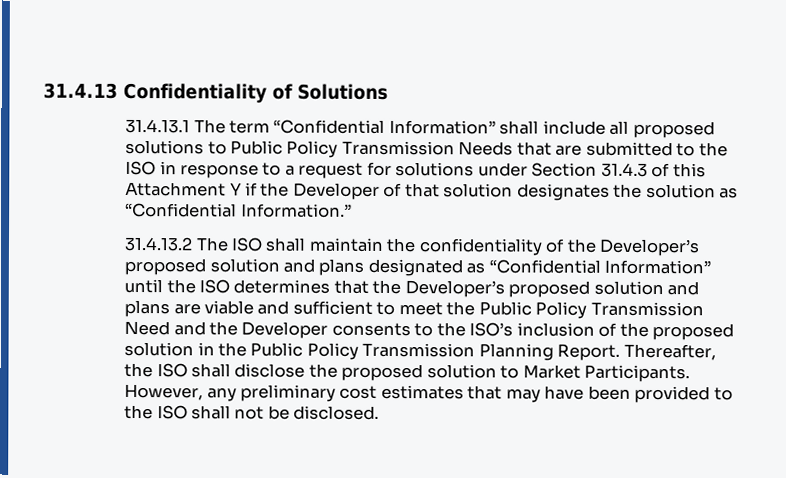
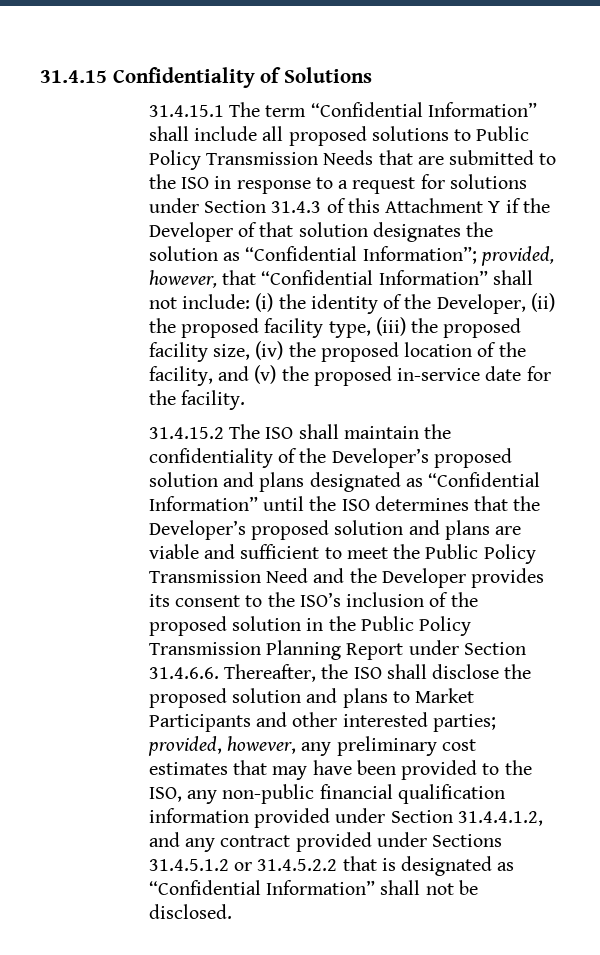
- 31.4.13 Confidentiality of Solutions
+ 31.4.15 Confidentiality of Solutions
- 31.4.13.1 The term “Confidential Information” shall include all proposed solutions to Public Policy Transmission Needs that are submitted to the ISO in response to a request for solutions under Section 31.4.3 of this Attachment Y if the Developer of that solution designates the solution as “Confidential Information.”
- 31.4.13.2 The ISO shall maintain the confidentiality of the Developer’s proposed solution and plans designated as “Confidential Information” until the ISO determines that the Developer’s proposed solution and plans are viable and sufficient to meet the Public Policy Transmission Need and the Developer consents to the ISO’s inclusion of the proposed solution in the Public Policy Transmission Planning Report. Thereafter, the ISO shall disclose the proposed solution to Market Participants. However, any preliminary cost estimates that may have been provided to the ISO shall not be disclosed.
+ 31.4.15.1 The term “Confidential Information” shall include all proposed solutions to Public Policy Transmission Needs that are submitted to the ISO in response to a request for solutions under Section 31.4.3 of this Attachment Y if the Developer of that solution designates the solution as “Confidential Information”; provided, however, that “Confidential Information” shall not include: (i) the identity of the Developer, (ii) the proposed facility type, (iii) the proposed facility size, (iv) the proposed location of the facility, and (v) the proposed in-service date for the facility.
+ 31.4.15.2 The ISO shall maintain the confidentiality of the Developer’s proposed solution and plans designated as “Confidential Information” until the ISO determines that the Developer’s proposed solution and plans are viable and sufficient to meet the Public Policy Transmission Need and the Developer provides its consent to the ISO’s inclusion of the proposed solution in the Public Policy Transmission Planning Report under Section 31.4.6.6. Thereafter, the ISO shall disclose the proposed solution and plans to Market Participants and other interested parties; provided, however, any preliminary cost estimates that may have been provided to the ISO, any non-public financial qualification information provided under Section 31.4.4.1.2, and any contract provided under Sections 31.4.5.1.2 or 31.4.5.2.2 that is designated as “Confidential Information” shall not be disclosed.

